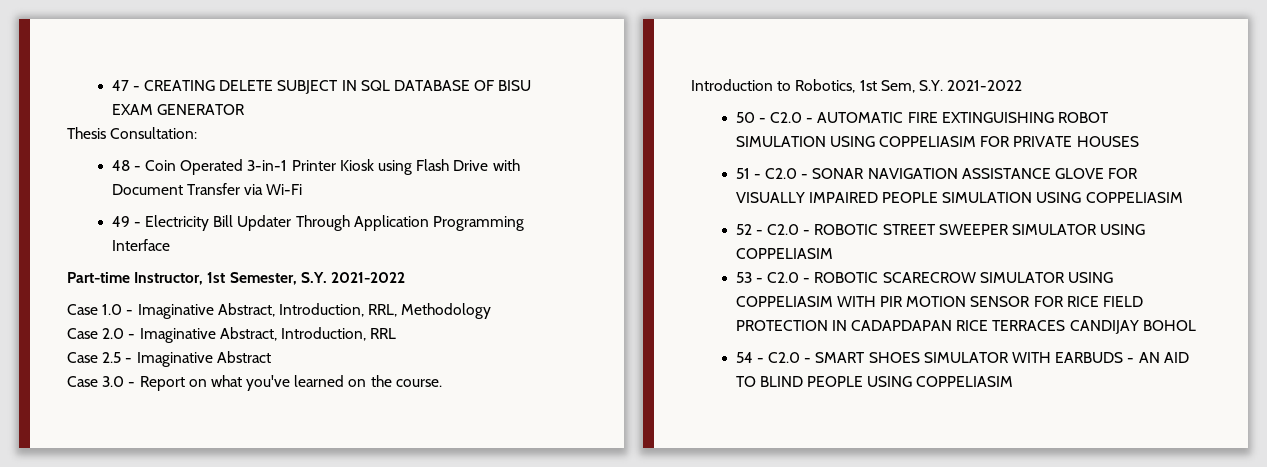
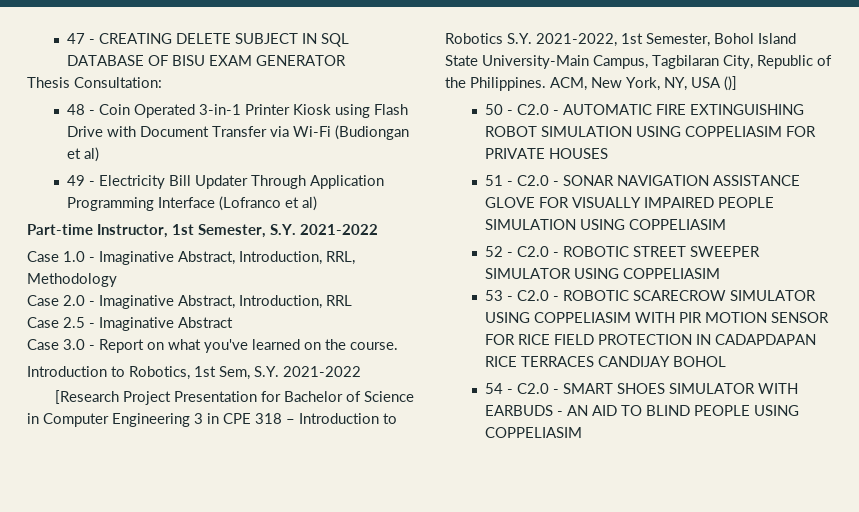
- 48 - Coin Operated 3-in-1 Printer Kiosk using Flash Drive with Document Transfer via Wi-Fi
+ 48 - Coin Operated 3-in-1 Printer Kiosk using Flash Drive with Document Transfer via Wi-Fi (Budiongan et al)
- 49 - Electricity Bill Updater Through Application Programming Interface
+ 49 - Electricity Bill Updater Through Application Programming Interface (Lofranco et al)
+ [Research Project Presentation for Bachelor of Science in Computer Engineering 3 in CPE 318 – Introduction to Robotics S.Y. 2021-2022, 1st Semester, Bohol Island State University-Main Campus, Tagbilaran City, Republic of the Philippines. ACM, New York, NY, USA ()]

